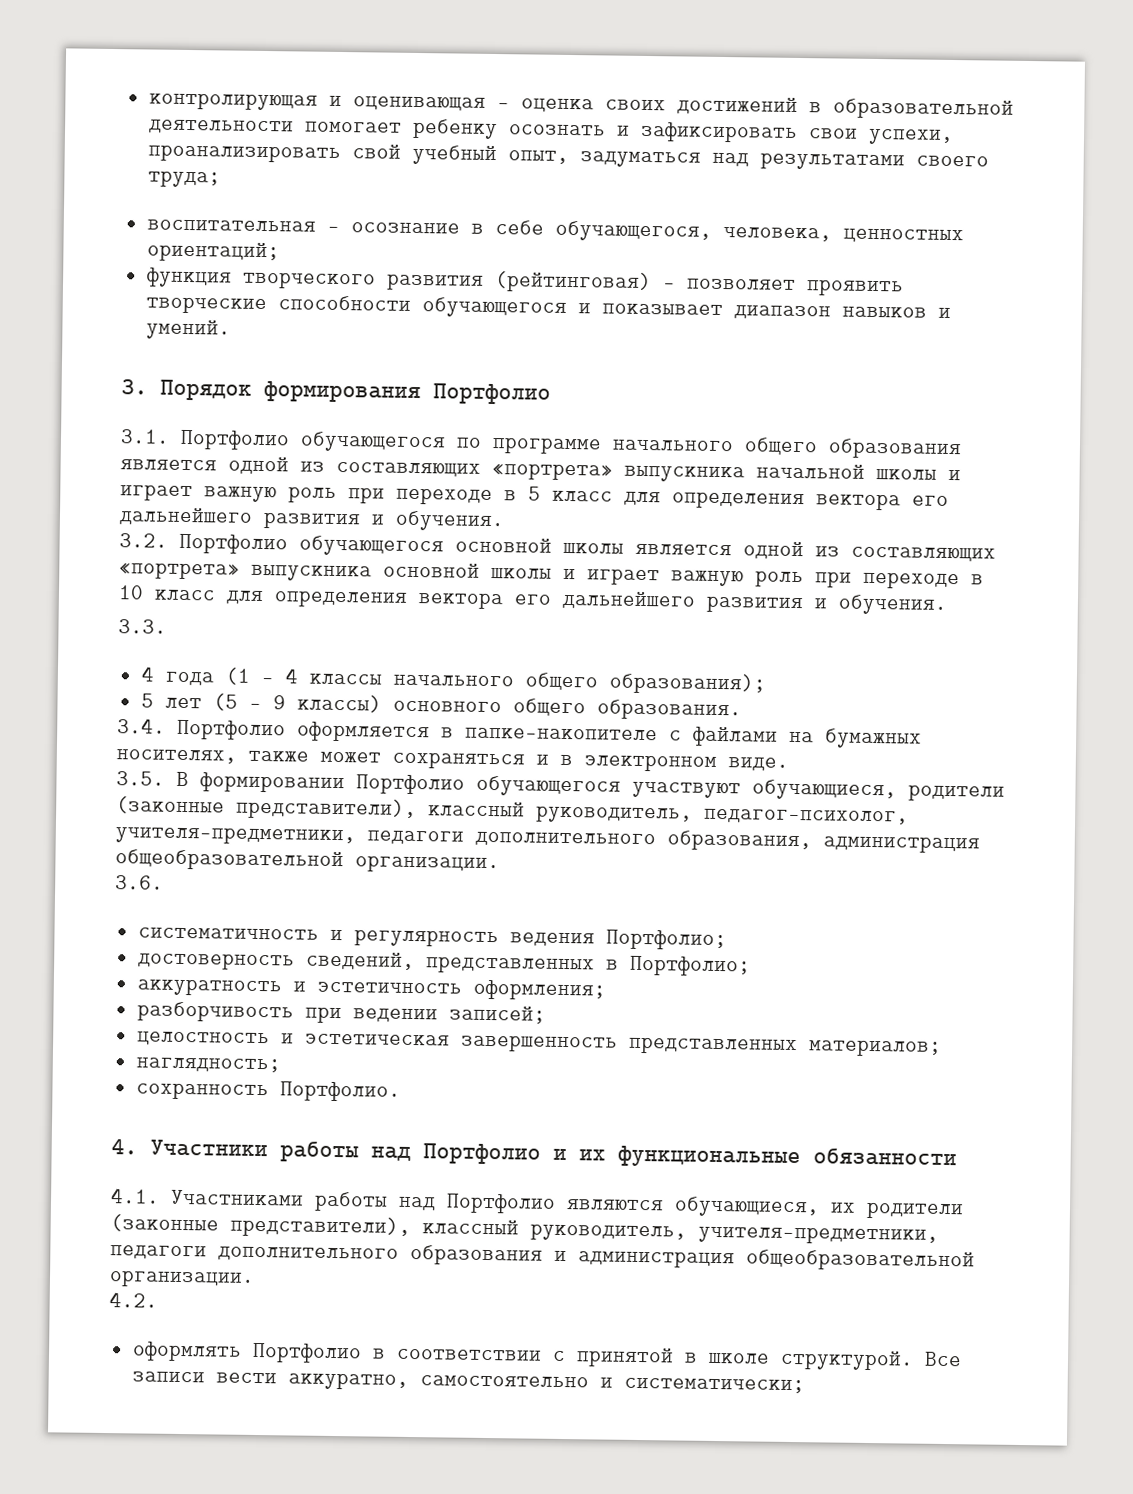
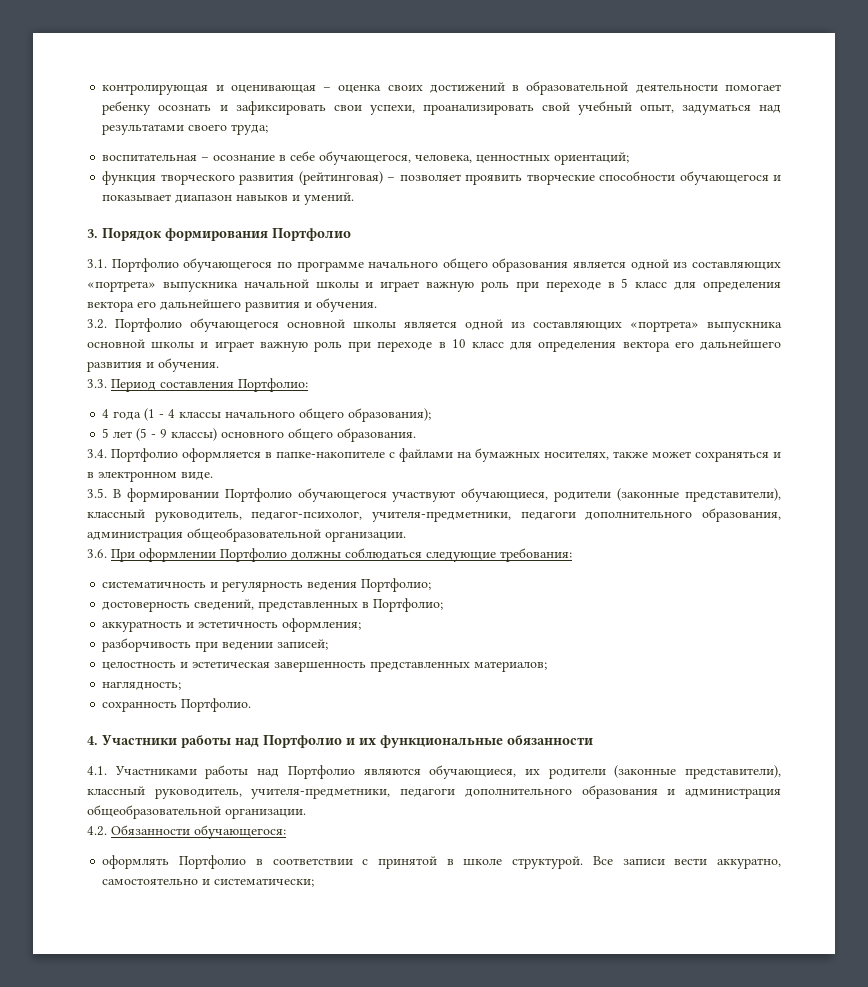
- 3.3.
+ 3.3. Период составления Портфолио:
- 3.6.
+ 3.6. При оформлении Портфолио должны соблюдаться следующие требования:
- 4.2.
+ 4.2. Обязанности обучающегося:

